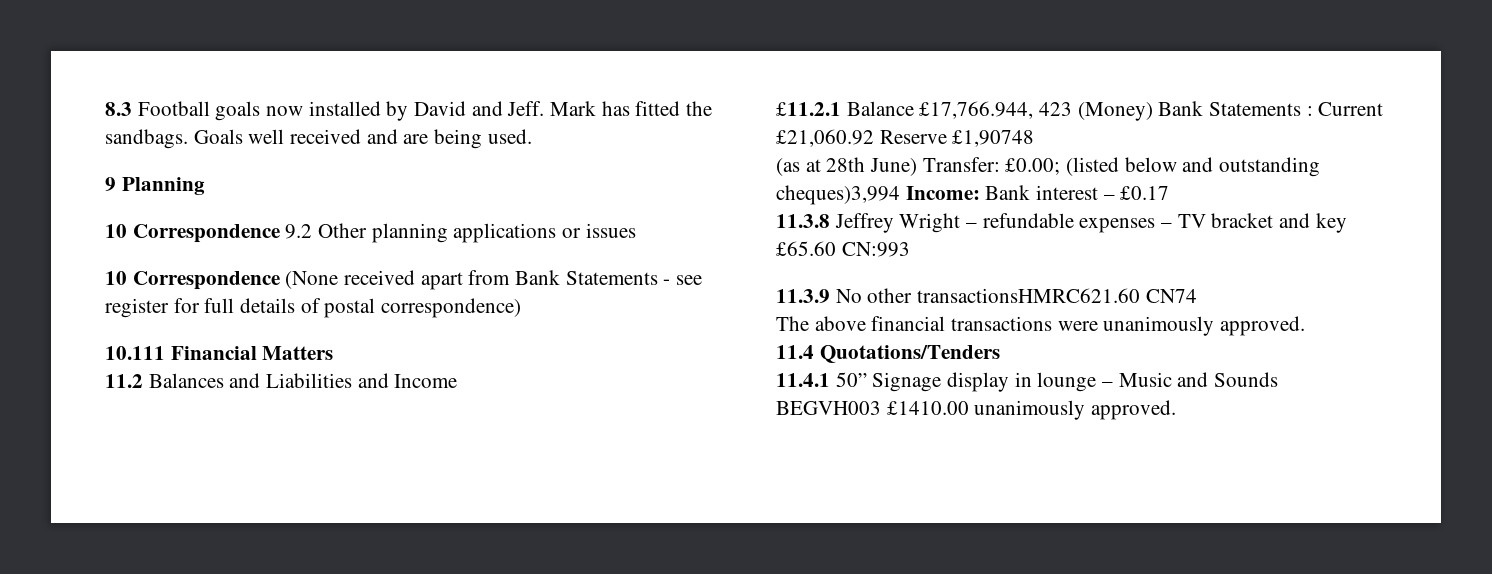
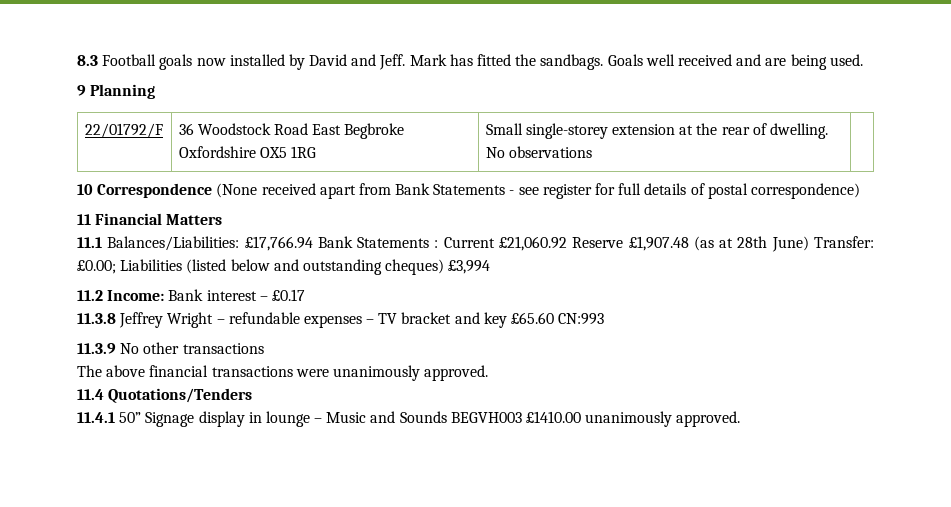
- 10 Correspondence 9.2 Other planning applications or issues
+ 22/01792/F | 36 Woodstock Road East Begbroke Oxfordshire OX5 1RG | Small single-storey extension at the rear of dwelling. No observations |
- 10.111 Financial Matters
+ 11 Financial Matters
- 11.2 Balances and Liabilities and Income
- £11.2.1 Balance £17,766.944, 423 (Money) Bank Statements : Current £21,060.92 Reserve £1,90748
- (as at 28th June) Transfer: £0.00; (listed below and outstanding cheques)3,994 Income: Bank interest – £0.17
+ 11.1 Balances/Liabilities: £17,766.94 Bank Statements : Current £21,060.92 Reserve £1,907.48 (as at 28th June) Transfer: £0.00; Liabilities (listed below and outstanding cheques) £3,994
+ 11.2 Income: Bank interest – £0.17
- 11.3.9 No other transactionsHMRC621.60 CN74
+ 11.3.9 No other transactions

